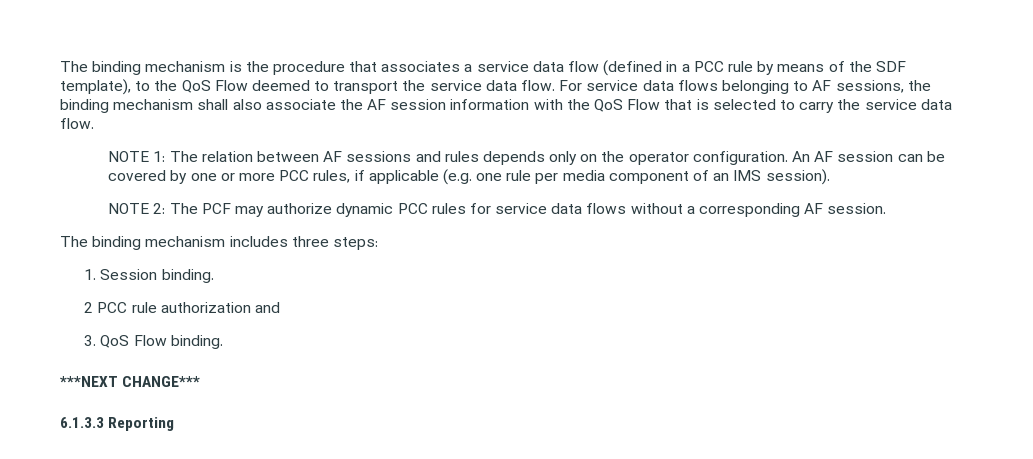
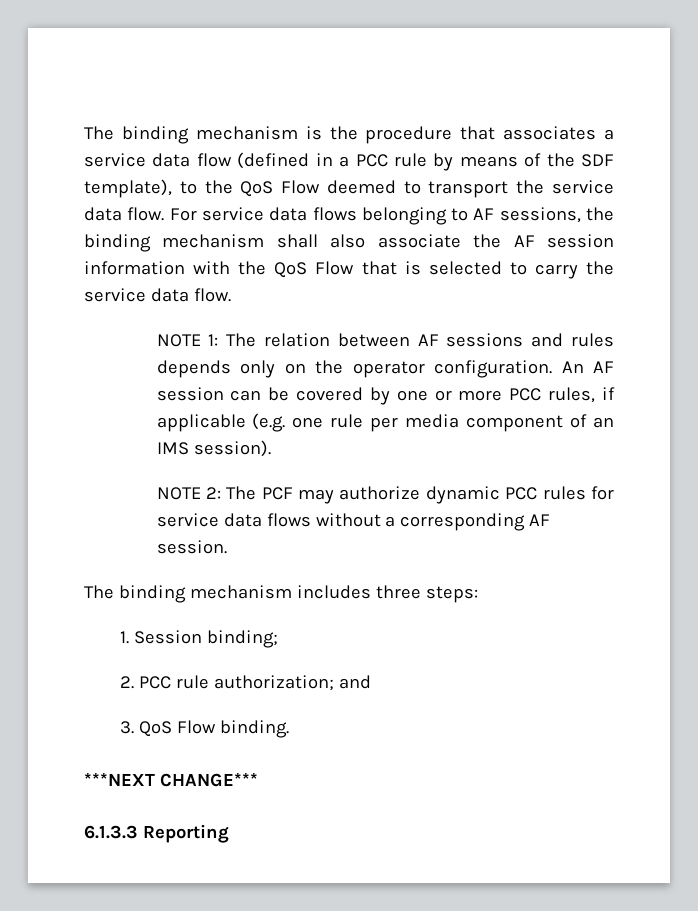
- 1. Session binding.
- 2 PCC rule authorization and
+ 1. Session binding;
+ 2. PCC rule authorization; and

